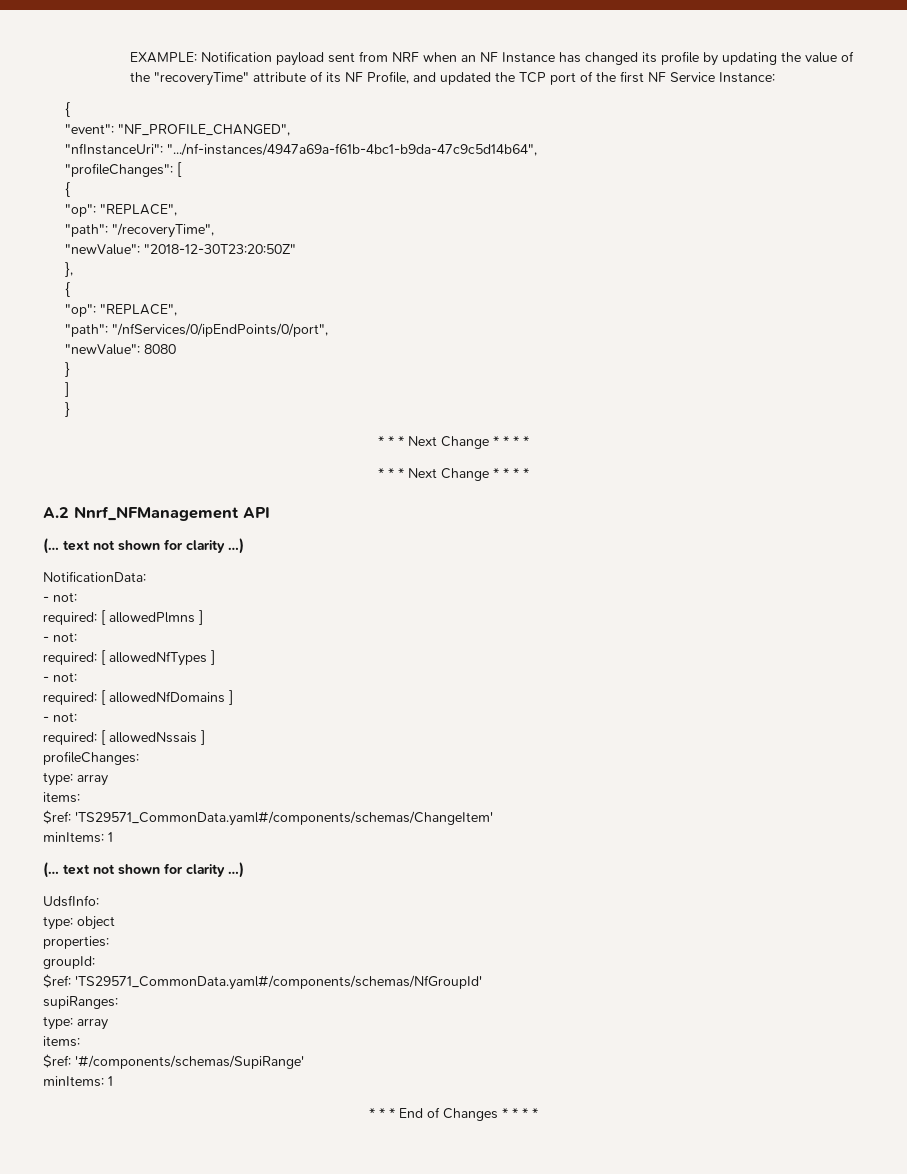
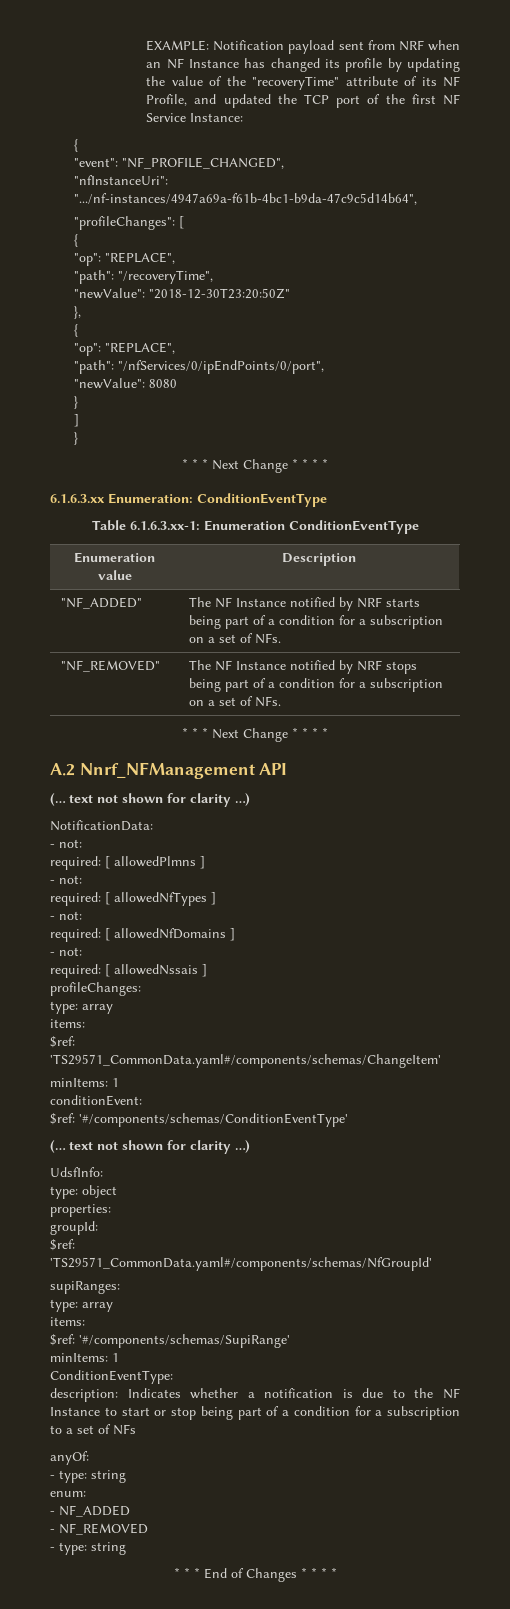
+ 6.1.6.3.xx Enumeration: ConditionEventType
+ Table 6.1.6.3.xx-1: Enumeration ConditionEventType
+ Enumeration value | Description
+ "NF_ADDED" | The NF Instance notified by NRF starts being part of a condition for a subscription on a set of NFs.
+ "NF_REMOVED" | The NF Instance notified by NRF stops being part of a condition for a subscription on a set of NFs.
+ conditionEvent:
+ $ref: '#/components/schemas/ConditionEventType'
+ ConditionEventType:
+ description: Indicates whether a notification is due to the NF Instance to start or stop being part of a condition for a subscription to a set of NFs
+ anyOf:
+ - type: string
+ enum:
+ - NF_ADDED
+ - NF_REMOVED
+ - type: string

